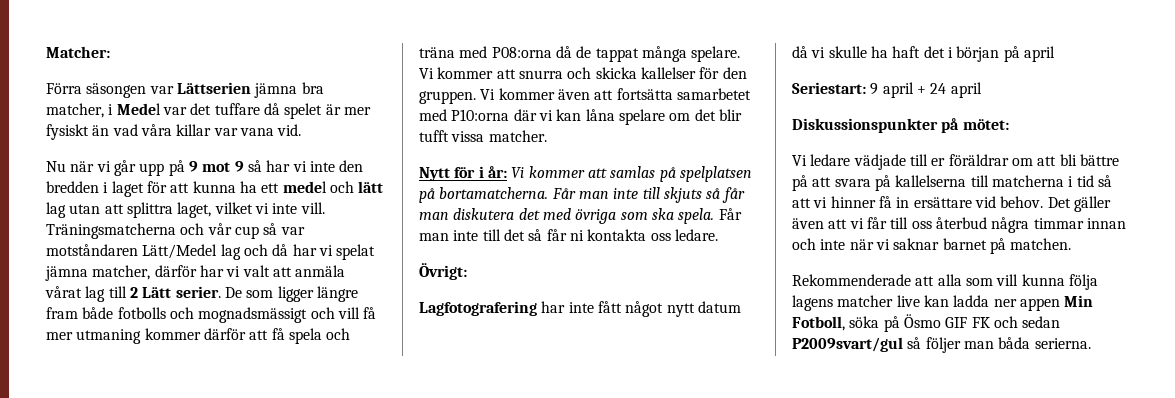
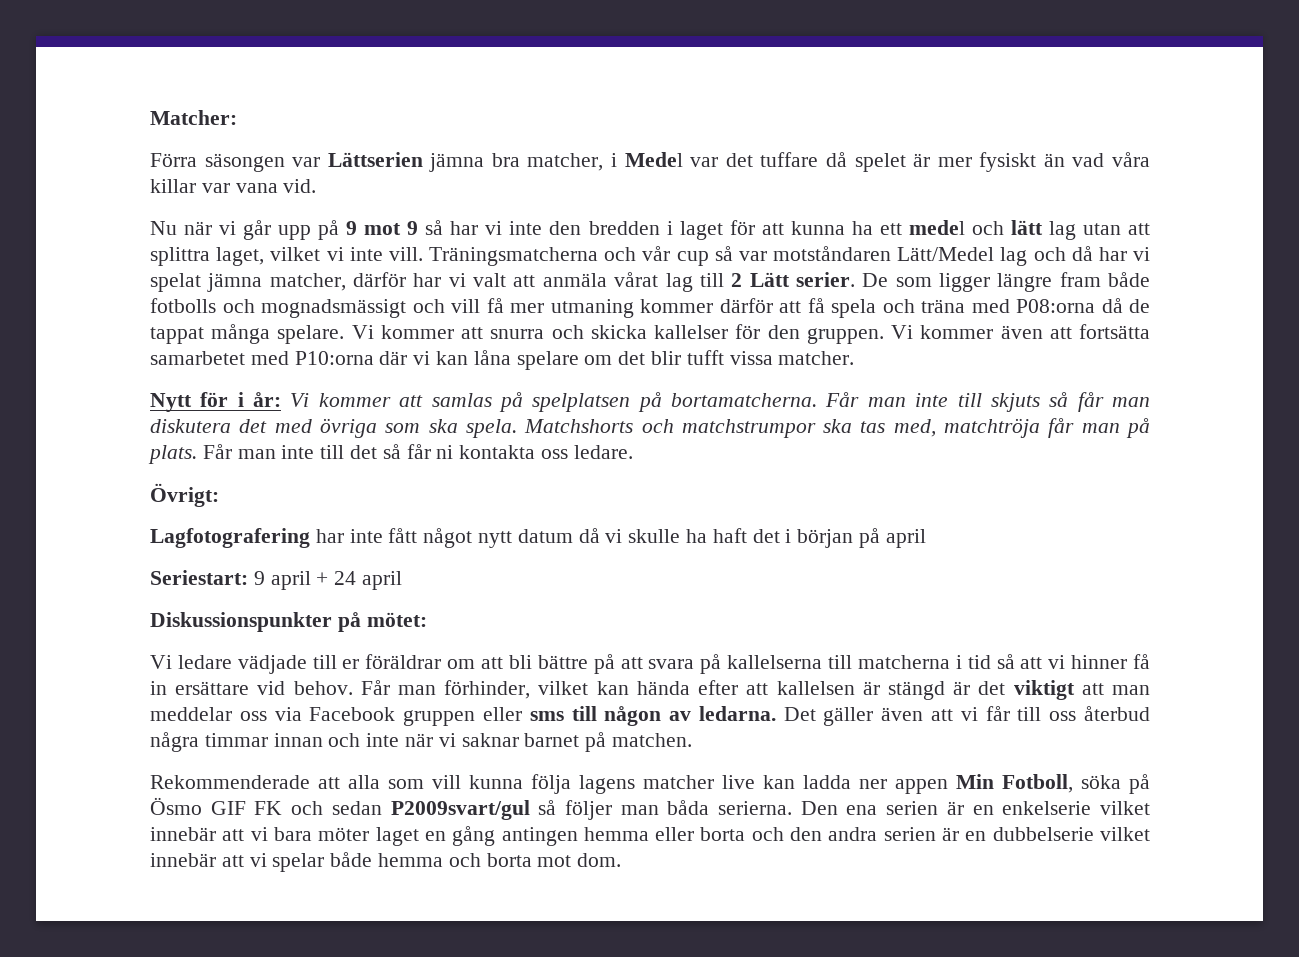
+ Matchshorts och matchstrumpor ska tas med, matchtröja får man på plats.
+ Får man förhinder, vilket kan hända efter att kallelsen är stängd är det viktigt att man meddelar oss via Facebook gruppen eller sms till någon av ledarna.
+ Den ena serien är en enkelserie vilket innebär att vi bara möter laget en gång antingen hemma eller borta och den andra serien är en dubbelserie vilket innebär att vi spelar både hemma och borta mot dom.

